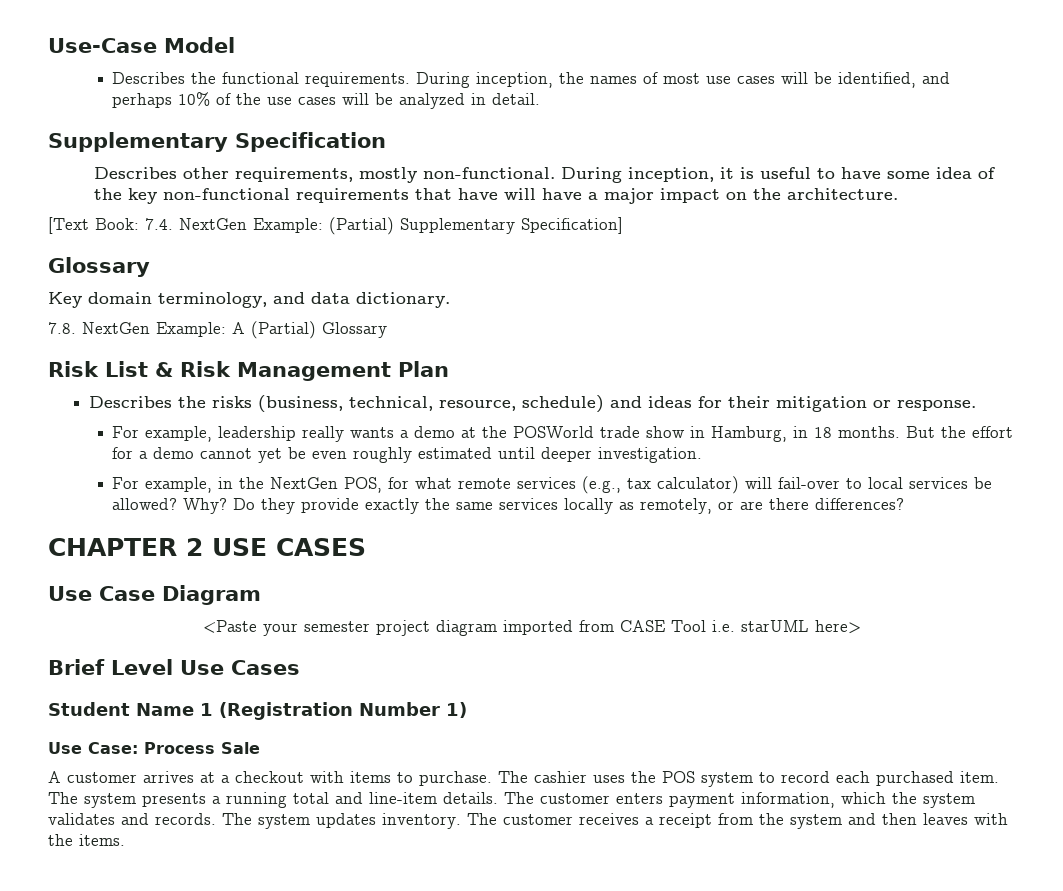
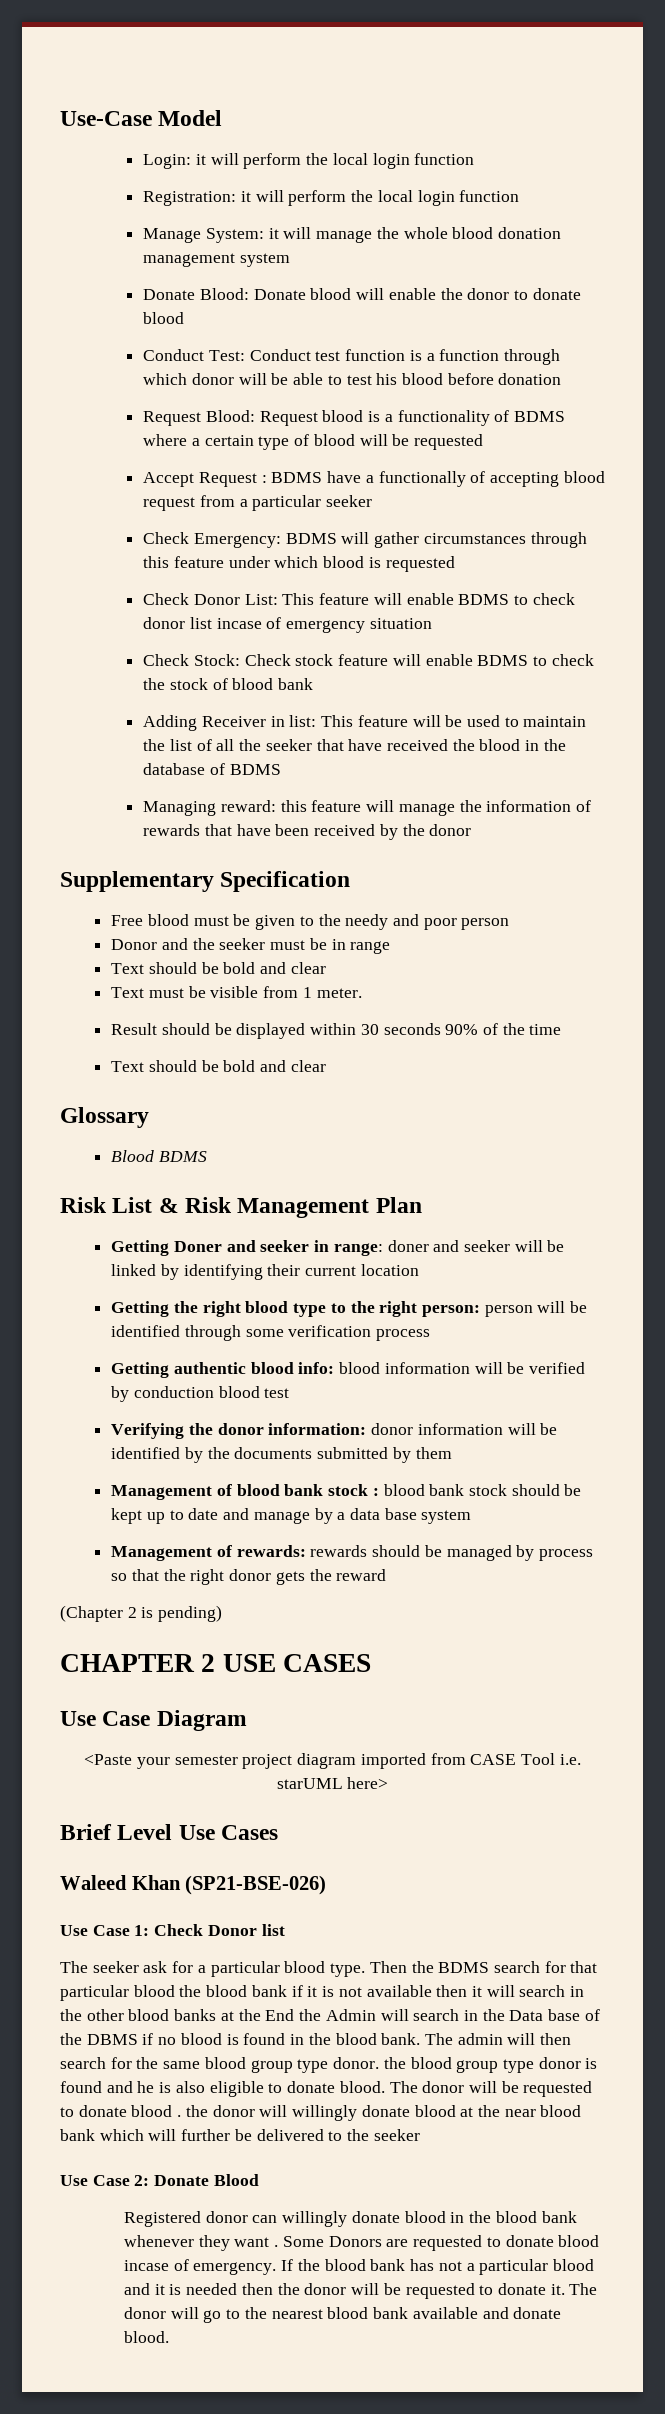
- Describes the functional requirements. During inception, the names of most use cases will be identified, and perhaps 10% of the use cases will be analyzed in detail.
+ Login: it will perform the local login function
+ Registration: it will perform the local login function
+ Manage System: it will manage the whole blood donation management system
+ Donate Blood: Donate blood will enable the donor to donate blood
+ Conduct Test: Conduct test function is a function through which donor will be able to test his blood before donation
+ Request Blood: Request blood is a functionality of BDMS where a certain type of blood will be requested
+ Accept Request : BDMS have a functionally of accepting blood request from a particular seeker
+ Check Emergency: BDMS will gather circumstances through this feature under which blood is requested
+ Check Donor List: This feature will enable BDMS to check donor list incase of emergency situation
+ Check Stock: Check stock feature will enable BDMS to check the stock of blood bank
+ Adding Receiver in list: This feature will be used to maintain the list of all the seeker that have received the blood in the database of BDMS
+ Managing reward: this feature will manage the information of rewards that have been received by the donor
  Supplementary Specification
- Describes other requirements, mostly non-functional. During inception, it is useful to have some idea of the key non-functional requirements that have will have a major impact on the architecture.
- [Text Book: 7.4. NextGen Example: (Partial) Supplementary Specification]
+ Free blood must be given to the needy and poor person
+ Donor and the seeker must be in range
+ Text should be bold and clear
+ Text must be visible from 1 meter.
+ Result should be displayed within 30 seconds 90% of the time
+ Text should be bold and clear
  Glossary
- Key domain terminology, and data dictionary.
- 7.8. NextGen Example: A (Partial) Glossary
+ Blood BDMS
- Describes the risks (business, technical, resource, schedule) and ideas for their mitigation or response.
- For example, leadership really wants a demo at the POSWorld trade show in Hamburg, in 18 months. But the effort for a demo cannot yet be even roughly estimated until deeper investigation.
- For example, in the NextGen POS, for what remote services (e.g., tax calculator) will fail-over to local services be allowed? Why? Do they provide exactly the same services locally as remotely, or are there differences?
+ Getting Doner and seeker in range: doner and seeker will be linked by identifying their current location
+ Getting the right blood type to the right person: person will be identified through some verification process
+ Getting authentic blood info: blood information will be verified by conduction blood test
+ Verifying the donor information: donor information will be identified by the documents submitted by them
+ Management of blood bank stock : blood bank stock should be kept up to date and manage by a data base system
+ Management of rewards: rewards should be managed by process so that the right donor gets the reward
+ (Chapter 2 is pending)
- Student Name 1 (Registration Number 1)
- Use Case: Process Sale
- A customer arrives at a checkout with items to purchase. The cashier uses the POS system to record each purchased item. The system presents a running total and line-item details. The customer enters payment information, which the system validates and records. The system updates inventory. The customer receives a receipt from the system and then leaves with the items.
+ Waleed Khan (SP21-BSE-026)
+ Use Case 1: Check Donor list
+ The seeker ask for a particular blood type. Then the BDMS search for that particular blood the blood bank if it is not available then it will search in the other blood banks at the End the Admin will search in the Data base of the DBMS if no blood is found in the blood bank. The admin will then search for the same blood group type donor. the blood group type donor is found and he is also eligible to donate blood. The donor will be requested to donate blood . the donor will willingly donate blood at the near blood bank which will further be delivered to the seeker
+ Use Case 2: Donate Blood
+ Registered donor can willingly donate blood in the blood bank whenever they want . Some Donors are requested to donate blood incase of emergency. If the blood bank has not a particular blood and it is needed then the donor will be requested to donate it. The donor will go to the nearest blood bank available and donate blood.

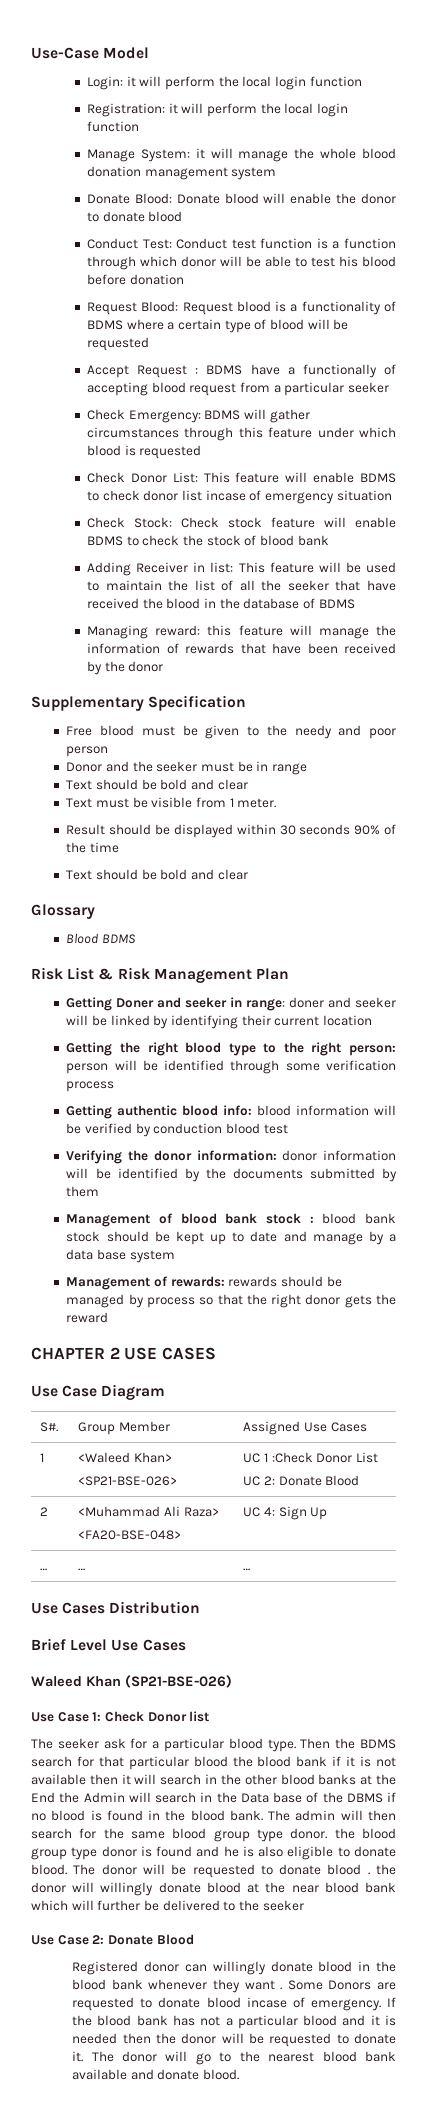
- (Chapter 2 is pending)
- <Paste your semester project diagram imported from CASE Tool i.e. starUML here>
+ S#. | Group Member | Assigned Use Cases
+ 1 | <Waleed Khan>
+ <SP21-BSE-026> | UC 1 :Check Donor List
+ UC 2: Donate Blood
+ 2 | <Muhammad Ali Raza>
+ <FA20-BSE-048> | UC 4: Sign Up
+ … | … | …
+ Use Cases Distribution

